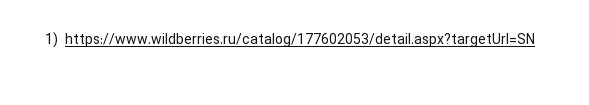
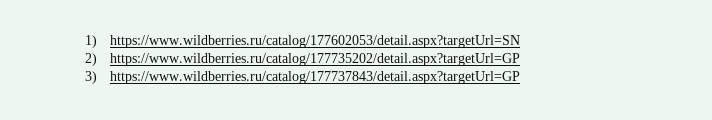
+ 2) https://www.wildberries.ru/catalog/177735202/detail.aspx?targetUrl=GP
+ 3) https://www.wildberries.ru/catalog/177737843/detail.aspx?targetUrl=GP

